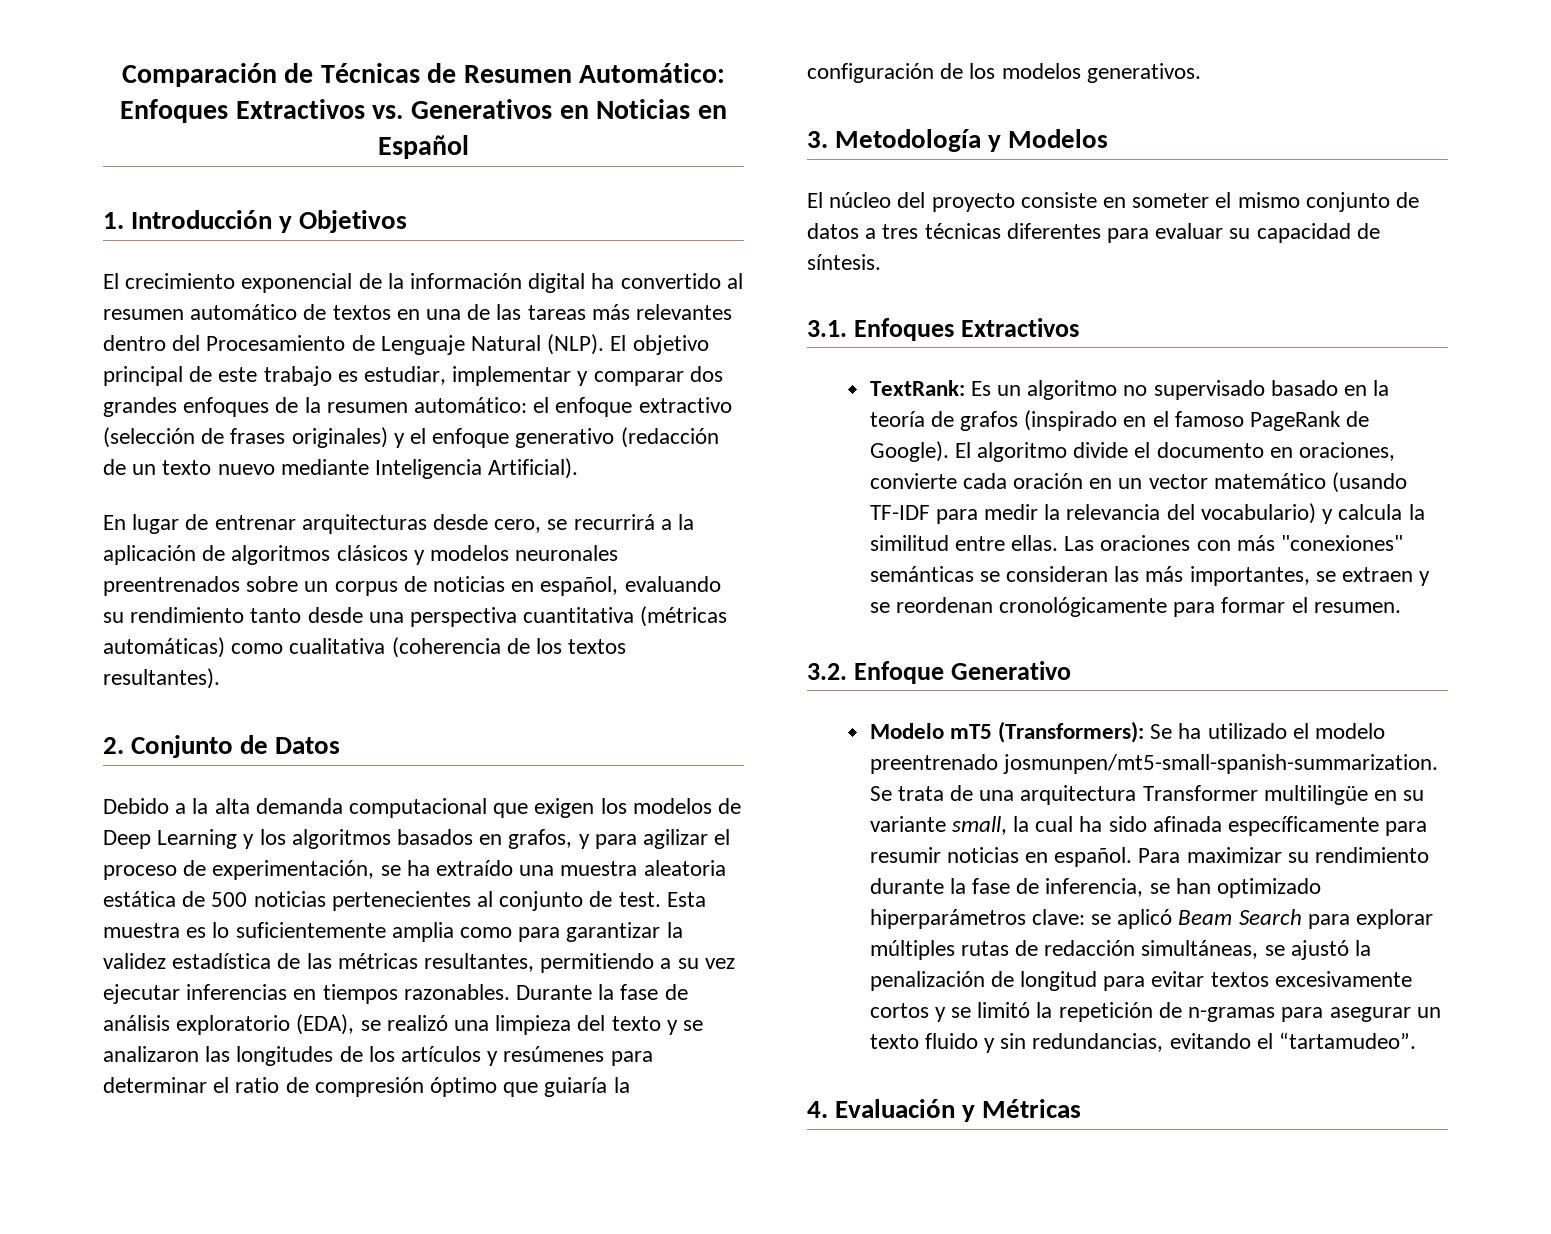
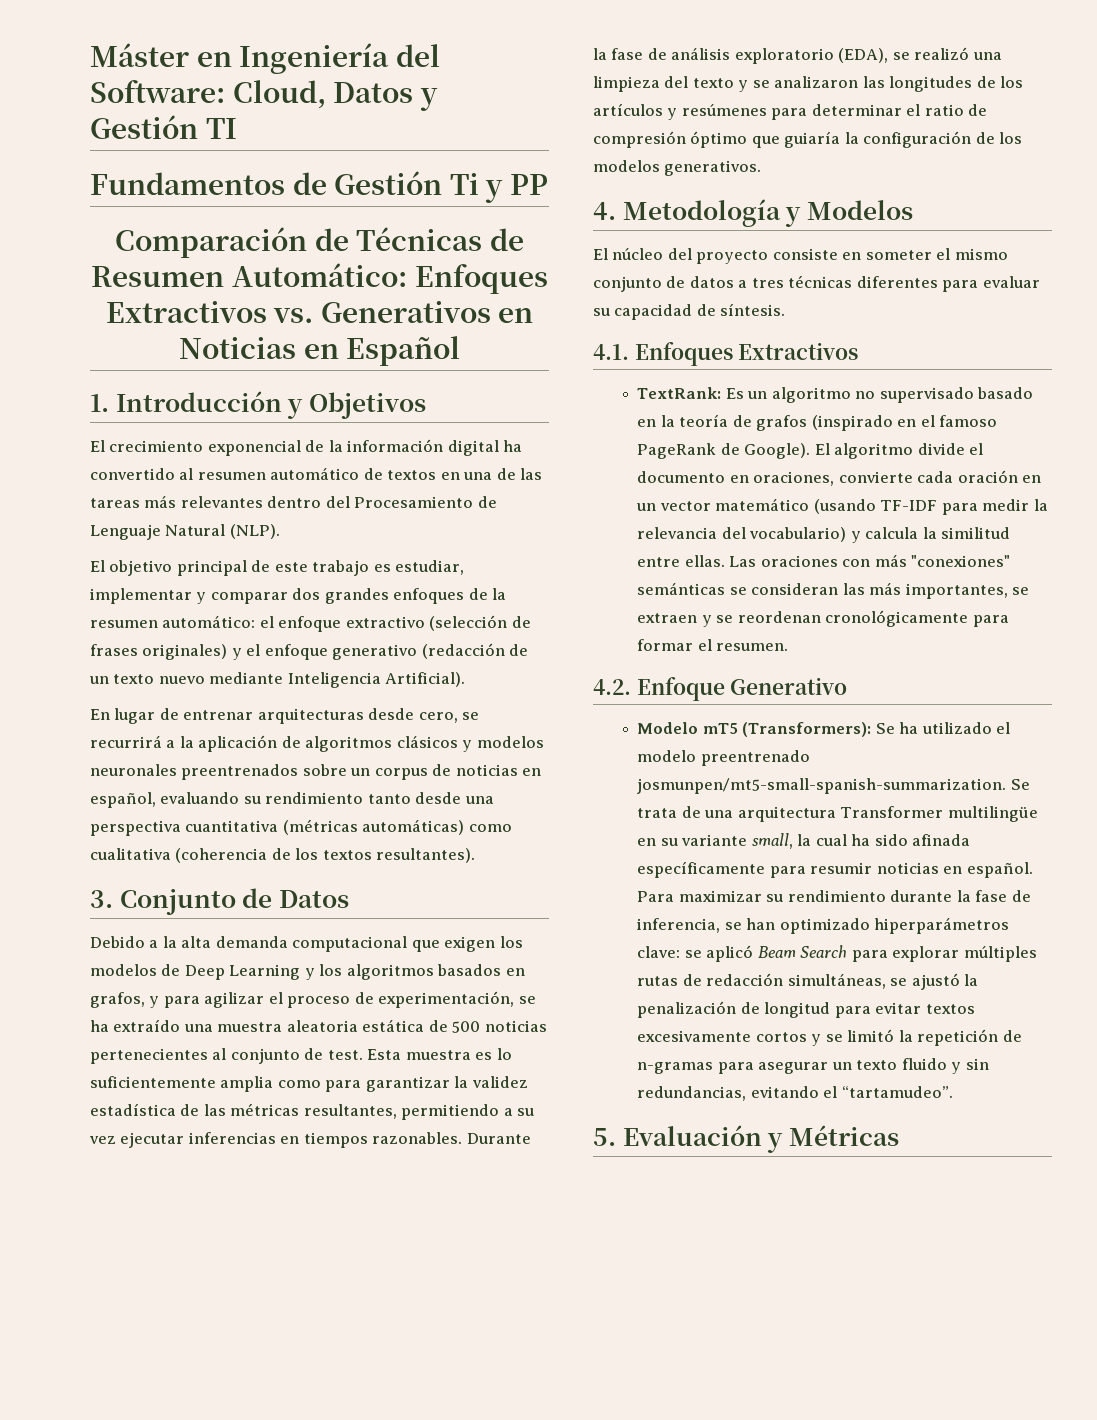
+ Máster en Ingeniería del Software: Cloud, Datos y Gestión TI
+ Fundamentos de Gestión Ti y PP
- El crecimiento exponencial de la información digital ha convertido al resumen automático de textos en una de las tareas más relevantes dentro del Procesamiento de Lenguaje Natural (NLP). El objetivo principal de este trabajo es estudiar, implementar y comparar dos grandes enfoques de la resumen automático:
+ El crecimiento exponencial de la información digital ha convertido al resumen automático de textos en una de las tareas más relevantes dentro del Procesamiento de Lenguaje Natural (NLP).
+ El objetivo principal de este trabajo es estudiar, implementar y comparar dos grandes enfoques de la resumen automático:
- 2. Conjunto de Datos
+ 3. Conjunto de Datos
- 3. Metodología y Modelos
+ 4. Metodología y Modelos
- 3.1. Enfoques Extractivos
+ 4.1. Enfoques Extractivos
- 3.2. Enfoque Generativo
+ 4.2. Enfoque Generativo
- 4. Evaluación y Métricas
+ 5. Evaluación y Métricas

